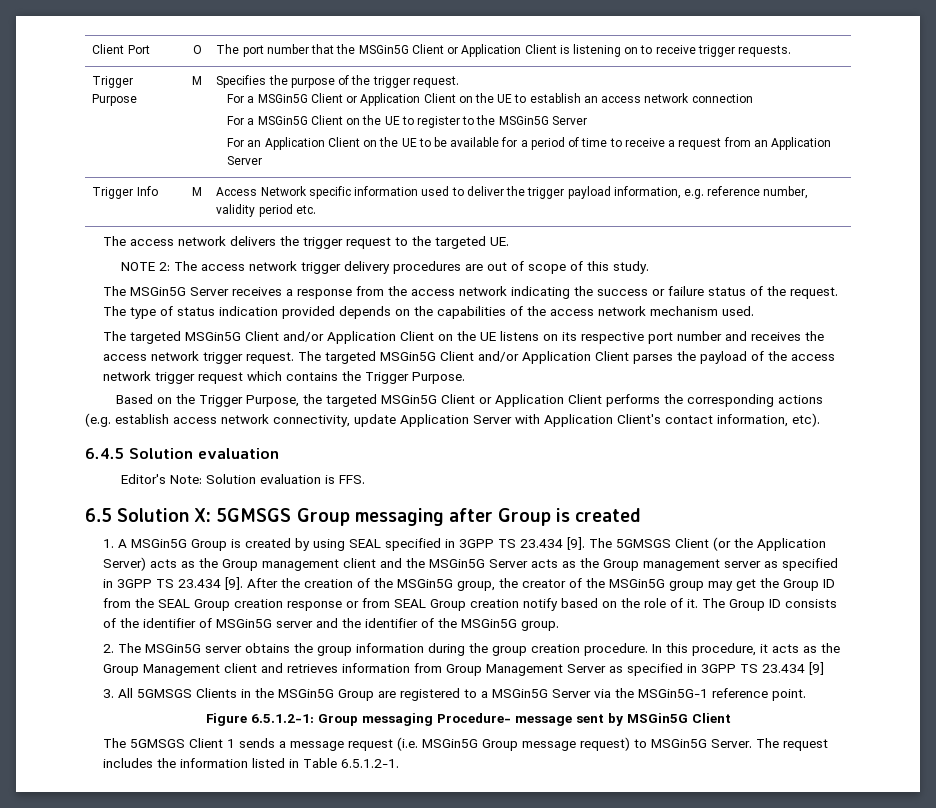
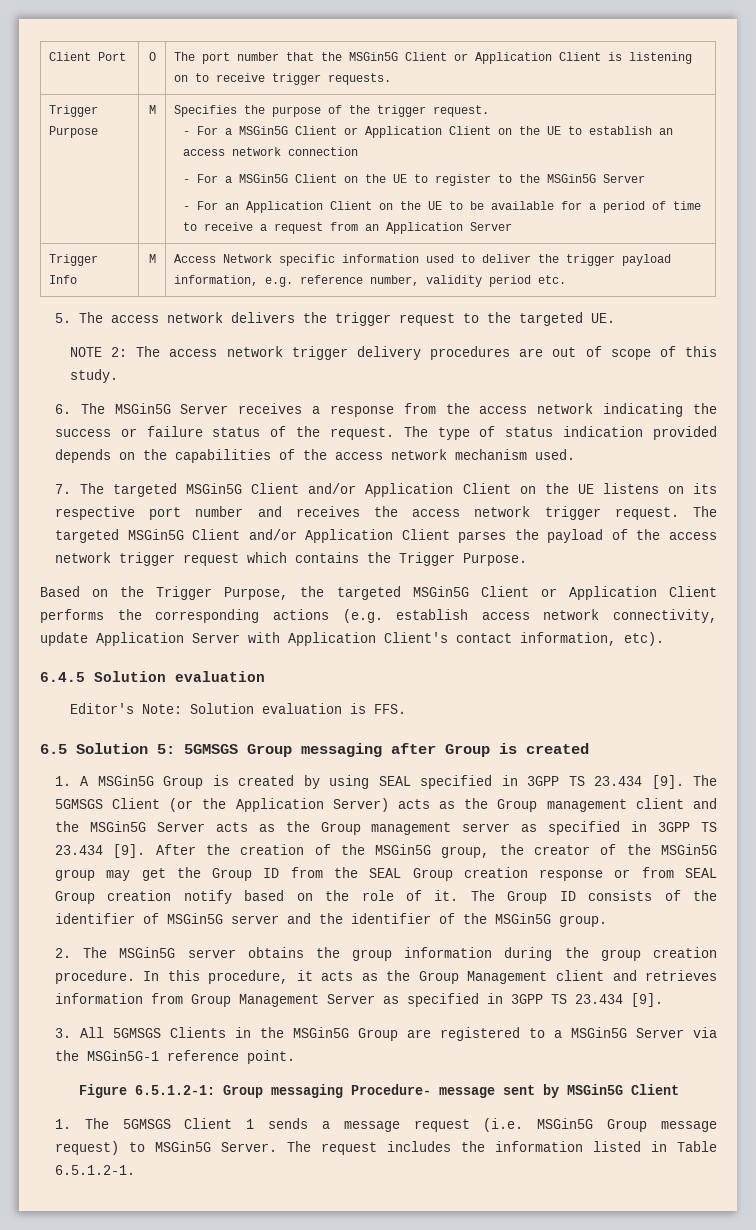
- For a MSGin5G Client or Application Client on the UE to establish an access network connection
+ - For a MSGin5G Client or Application Client on the UE to establish an access network connection
- For a MSGin5G Client on the UE to register to the MSGin5G Server
+ - For a MSGin5G Client on the UE to register to the MSGin5G Server
- For an Application Client on the UE to be available for a period of time to receive a request from an Application Server
+ - For an Application Client on the UE to be available for a period of time to receive a request from an Application Server
- The access network delivers the trigger request to the targeted UE.
+ 5. The access network delivers the trigger request to the targeted UE.
- The MSGin5G Server receives a response from the access network indicating the success or failure status of the request.
+ 6. The MSGin5G Server receives a response from the access network indicating the success or failure status of the request.
- The targeted MSGin5G Client and/or Application Client on the UE listens on its respective port number and receives the access network trigger request.
+ 7. The targeted MSGin5G Client and/or Application Client on the UE listens on its respective port number and receives the access network trigger request.
- 6.5 Solution X: 5GMSGS Group messaging after Group is created
+ 6.5 Solution 5: 5GMSGS Group messaging after Group is created
- In this procedure, it acts as the Group Management client and retrieves information from Group Management Server as specified in 3GPP TS 23.434 [9]
+ In this procedure, it acts as the Group Management client and retrieves information from Group Management Server as specified in 3GPP TS 23.434 [9].
- The 5GMSGS Client 1 sends a message request (i.e. MSGin5G Group message request) to MSGin5G Server.
+ 1. The 5GMSGS Client 1 sends a message request (i.e. MSGin5G Group message request) to MSGin5G Server.

